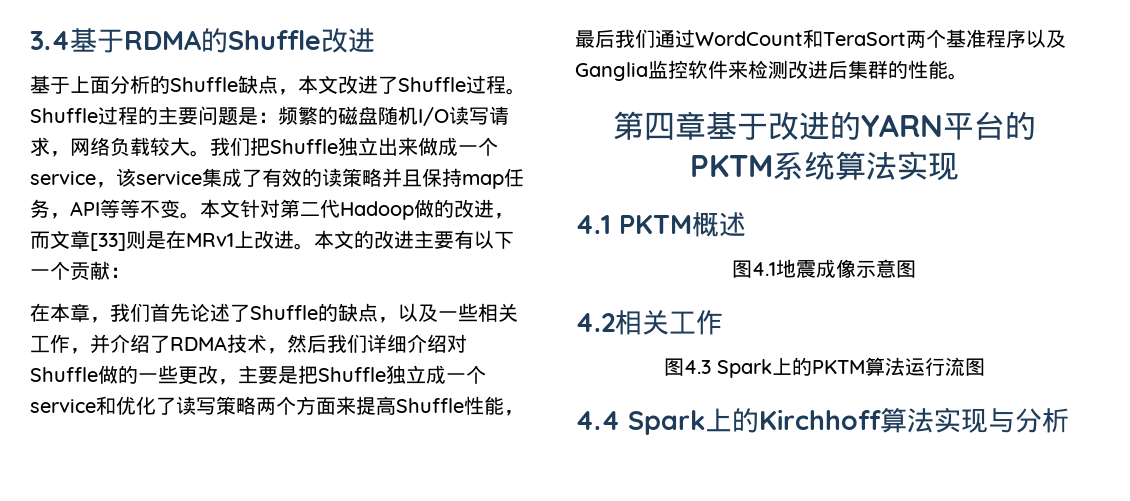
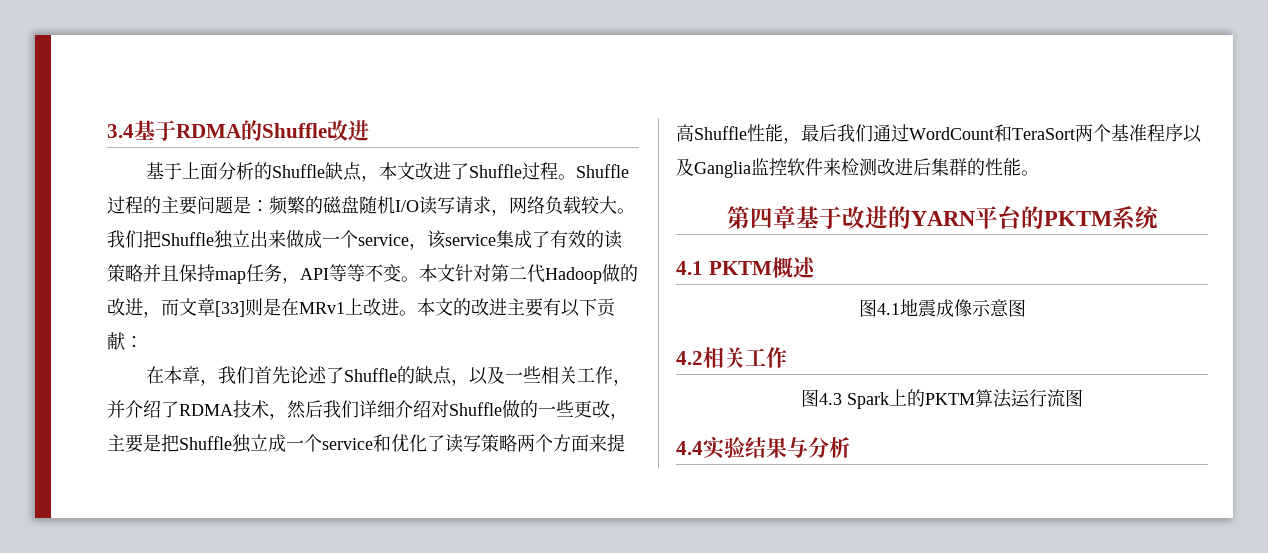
- 本文的改进主要有以下一个贡献：
+ 本文的改进主要有以下贡献：
- 第四章基于改进的YARN平台的PKTM系统算法实现
+ 第四章基于改进的YARN平台的PKTM系统
- 4.4 Spark上的Kirchhoff算法实现与分析
+ 4.4实验结果与分析

